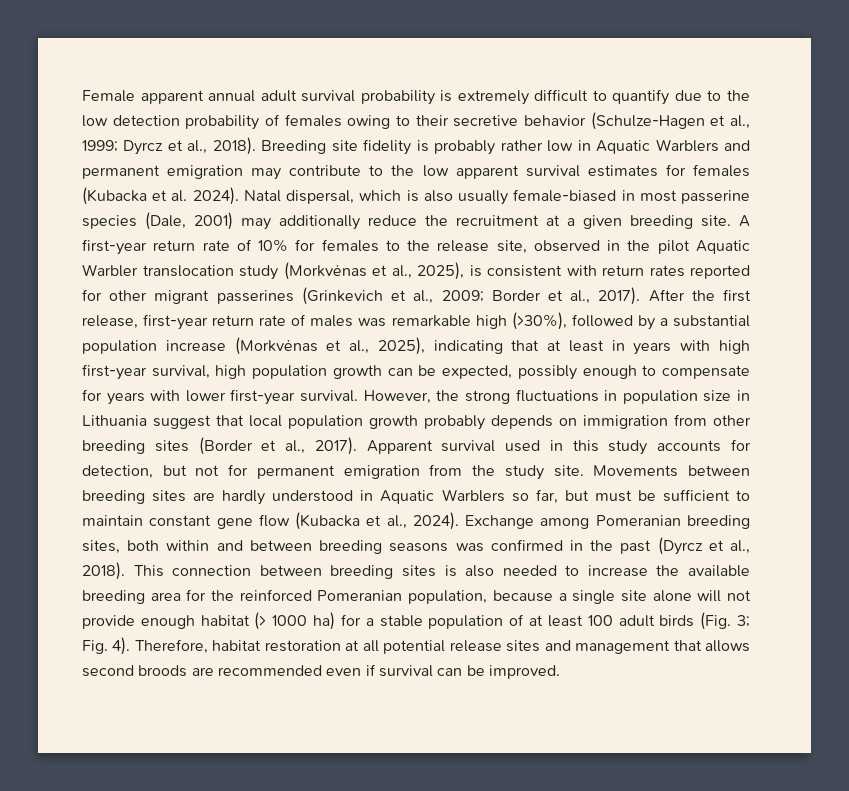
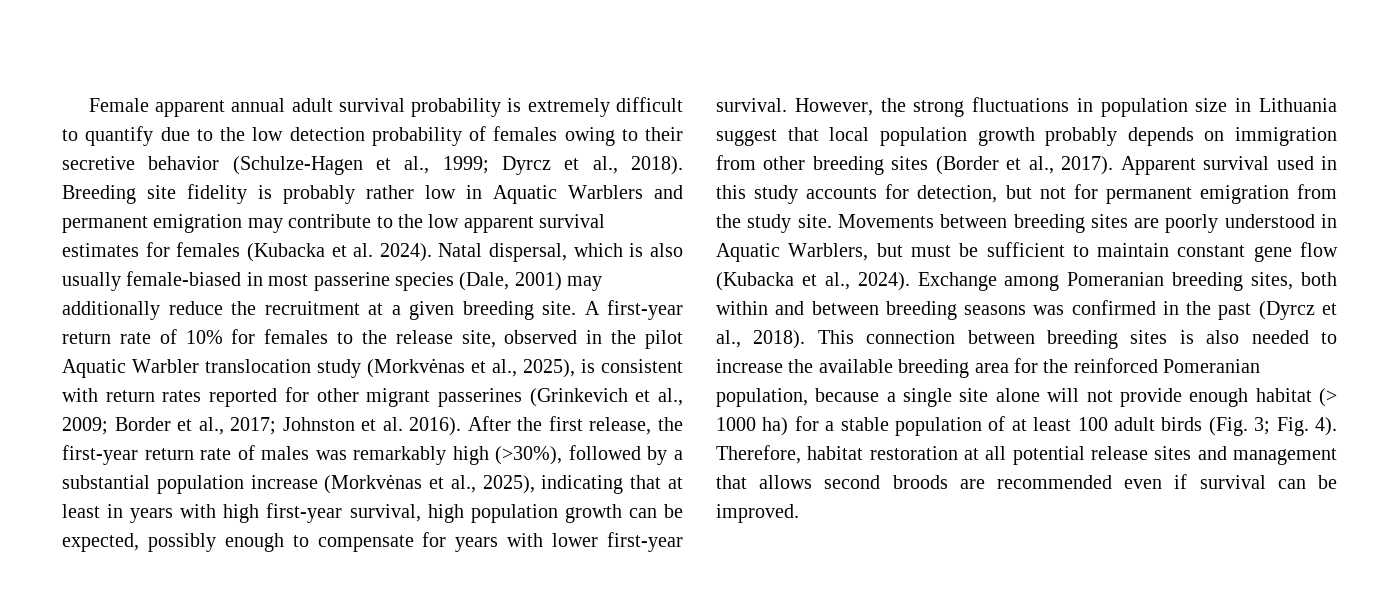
- A first-year return rate of 10% for females to the release site, observed in the pilot Aquatic Warbler translocation study (Morkvėnas et al., 2025), is consistent with return rates reported for other migrant passerines (Grinkevich et al., 2009; Border et al., 2017).
+ A first-year return rate of 10% for females to the release site, observed in the pilot Aquatic Warbler translocation study (Morkvėnas et al., 2025), is consistent with return rates reported for other migrant passerines (Grinkevich et al., 2009; Border et al., 2017; Johnston et al. 2016).
- After the first release, first-year return rate of males was remarkable high (>30%), followed by a substantial population increase (Morkvėnas et al., 2025), indicating that at least in years with high first-year survival, high population growth can be expected, possibly enough to compensate for years with lower first-year survival.
+ After the first release, the first-year return rate of males was remarkably high (>30%), followed by a substantial population increase (Morkvėnas et al., 2025), indicating that at least in years with high first-year survival, high population growth can be expected, possibly enough to compensate for years with lower first-year survival.
- Movements between breeding sites are hardly understood in Aquatic Warblers so far, but must be sufficient to maintain constant gene flow (Kubacka et al., 2024).
+ Movements between breeding sites are poorly understood in Aquatic Warblers, but must be sufficient to maintain constant gene flow (Kubacka et al., 2024).

